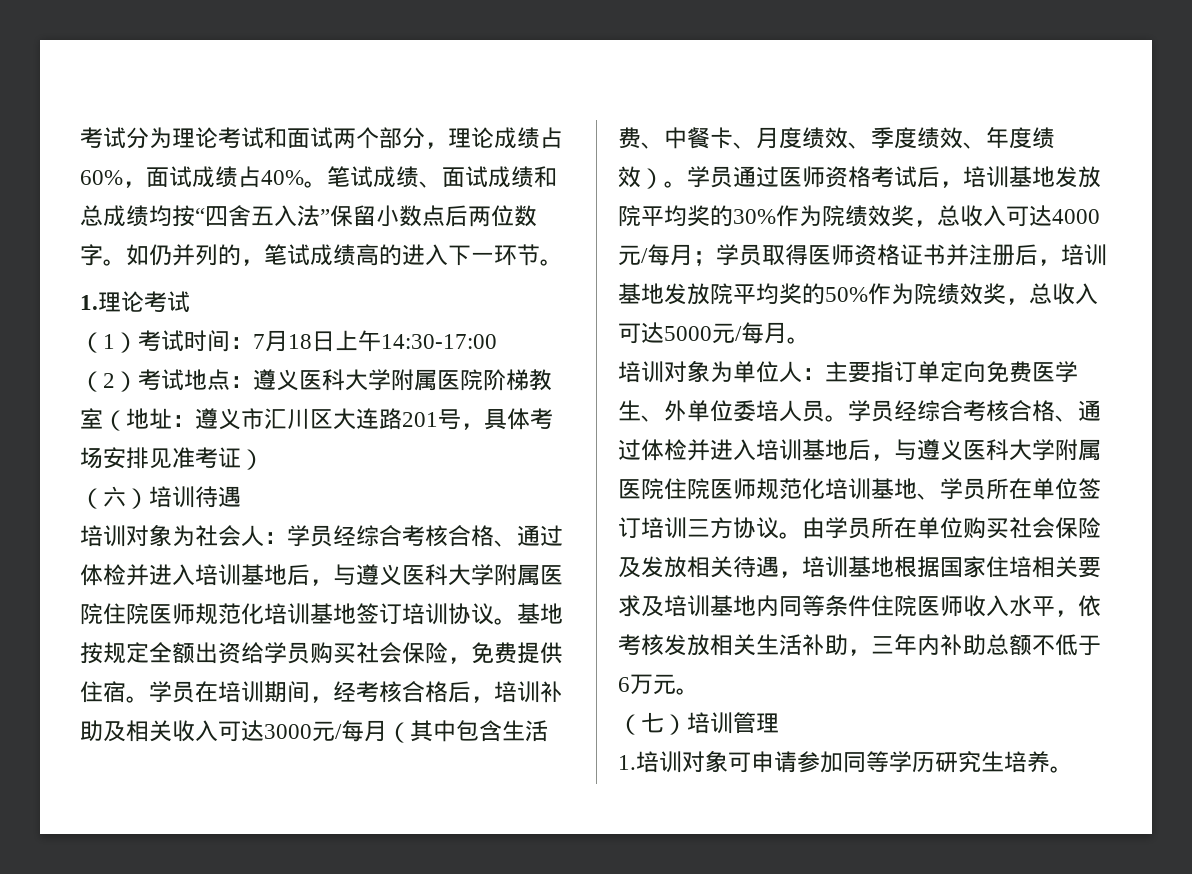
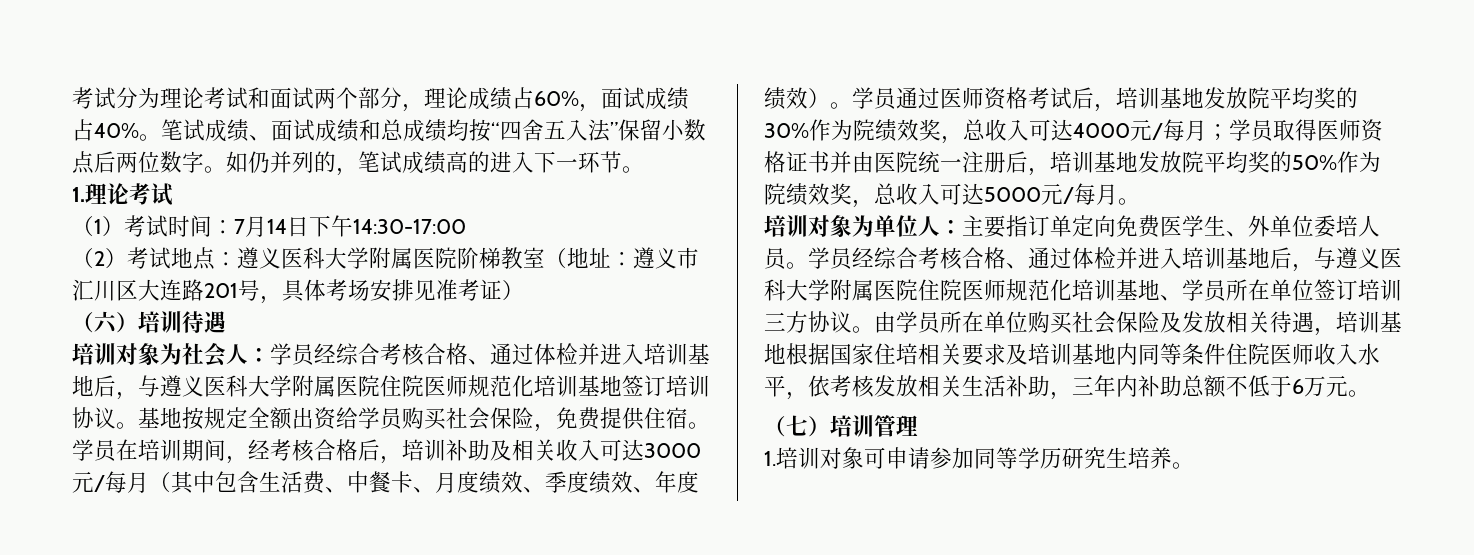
- （1）考试时间：7月18日上午14:30-17:00
+ （1）考试时间：7月14日下午14:30-17:00
- 学员通过医师资格考试后，培训基地发放院平均奖的30%作为院绩效奖，总收入可达4000元/每月；学员取得医师资格证书并注册后，培训基地发放院平均奖的50%作为院绩效奖，总收入可达5000元/每月。
+ 学员通过医师资格考试后，培训基地发放院平均奖的30%作为院绩效奖，总收入可达4000元/每月；学员取得医师资格证书并由医院统一注册后，培训基地发放院平均奖的50%作为院绩效奖，总收入可达5000元/每月。

